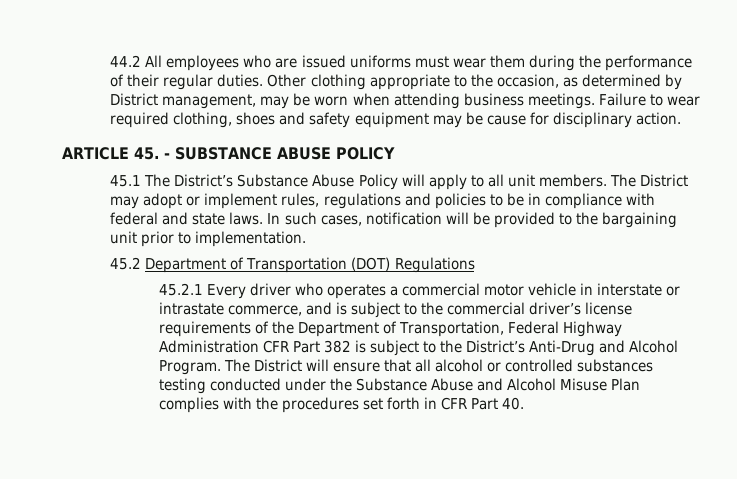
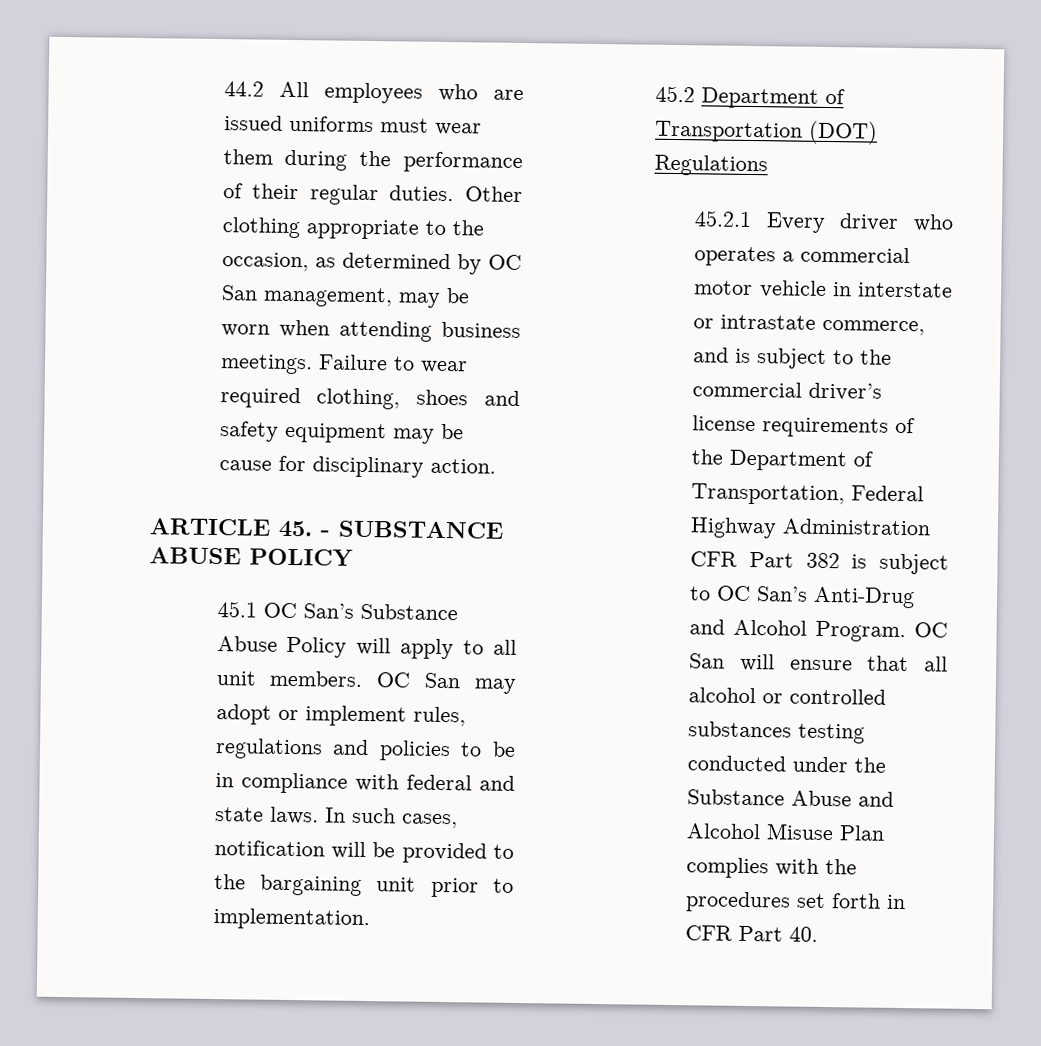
- Other clothing appropriate to the occasion, as determined by District management, may be worn when attending business meetings.
+ Other clothing appropriate to the occasion, as determined by OC San management, may be worn when attending business meetings.
- 45.1 The District’s Substance Abuse Policy will apply to all unit members.
+ 45.1 OC San’s Substance Abuse Policy will apply to all unit members.
- The District may adopt or implement rules, regulations and policies to be in compliance with federal and state laws.
+ OC San may adopt or implement rules, regulations and policies to be in compliance with federal and state laws.
- 45.2.1 Every driver who operates a commercial motor vehicle in interstate or intrastate commerce, and is subject to the commercial driver’s license requirements of the Department of Transportation, Federal Highway Administration CFR Part 382 is subject to the District’s Anti-Drug and Alcohol Program.
+ 45.2.1 Every driver who operates a commercial motor vehicle in interstate or intrastate commerce, and is subject to the commercial driver’s license requirements of the Department of Transportation, Federal Highway Administration CFR Part 382 is subject to OC San’s Anti-Drug and Alcohol Program.
- The District will ensure that all alcohol or controlled substances testing conducted under the Substance Abuse and Alcohol Misuse Plan complies with the procedures set forth in CFR Part 40.
+ OC San will ensure that all alcohol or controlled substances testing conducted under the Substance Abuse and Alcohol Misuse Plan complies with the procedures set forth in CFR Part 40.

